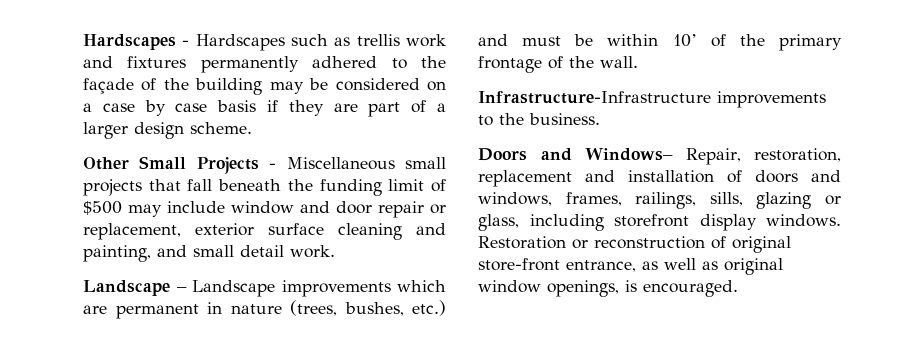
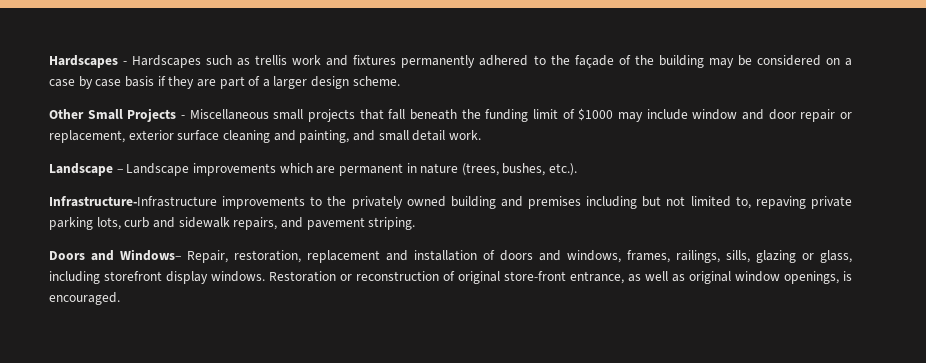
- Other Small Projects - Miscellaneous small projects that fall beneath the funding limit of $500 may include window and door repair or replacement, exterior surface cleaning and painting, and small detail work.
+ Other Small Projects - Miscellaneous small projects that fall beneath the funding limit of $1000 may include window and door repair or replacement, exterior surface cleaning and painting, and small detail work.
- Landscape – Landscape improvements which are permanent in nature (trees, bushes, etc.) and must be within 10’ of the primary frontage of the wall.
- Infrastructure-Infrastructure improvements to the business.
+ Landscape – Landscape improvements which are permanent in nature (trees, bushes, etc.).
+ Infrastructure-Infrastructure improvements to the privately owned building and premises including but not limited to, repaving private parking lots, curb and sidewalk repairs, and pavement striping.

